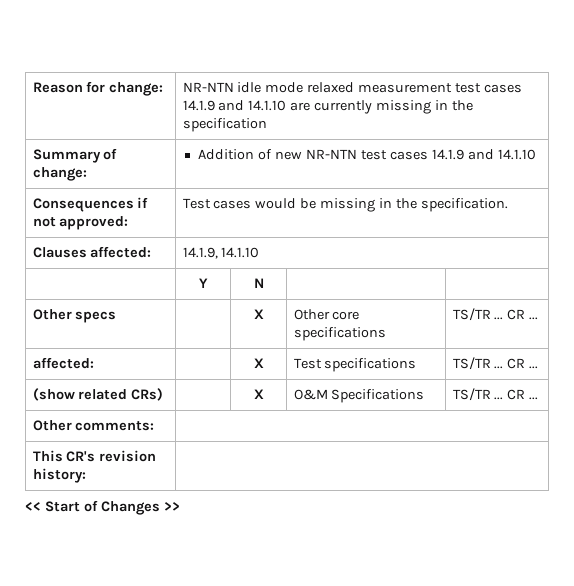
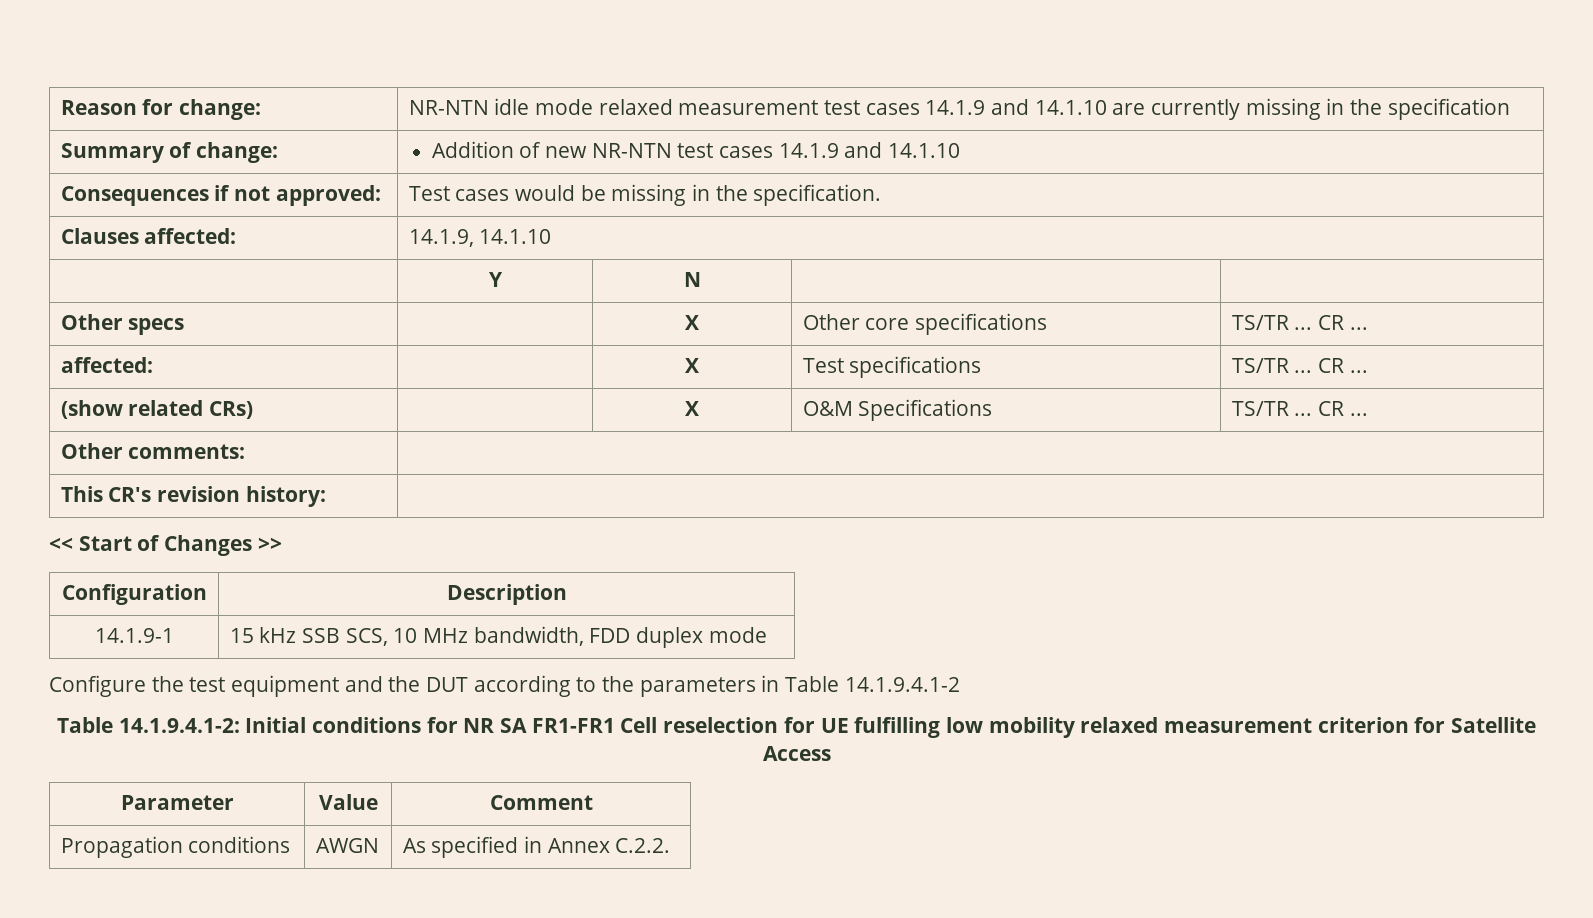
+ Configuration | Description
+ 14.1.9-1 | 15 kHz SSB SCS, 10 MHz bandwidth, FDD duplex mode
+ Configure the test equipment and the DUT according to the parameters in Table 14.1.9.4.1-2
+ Table 14.1.9.4.1-2: Initial conditions for NR SA FR1-FR1 Cell reselection for UE fulfilling low mobility relaxed measurement criterion for Satellite Access
+ Parameter | Value | Comment
+ Propagation conditions | AWGN | As specified in Annex C.2.2.

